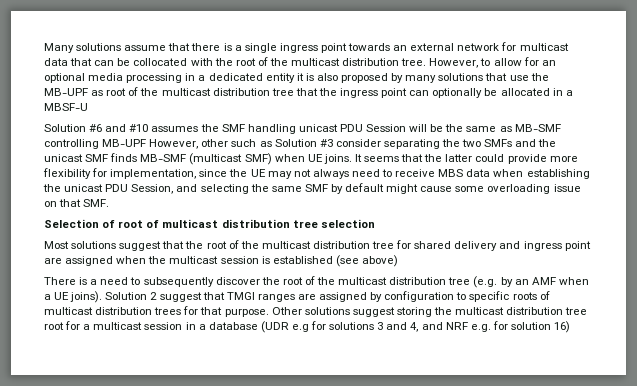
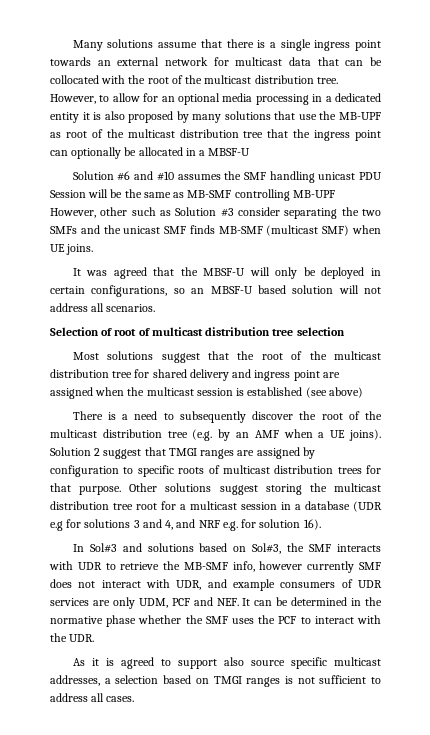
- Solution #6 and #10 assumes the SMF handling unicast PDU Session will be the same as MB-SMF controlling MB-UPF However, other such as Solution #3 consider separating the two SMFs and the unicast SMF finds MB-SMF (multicast SMF) when UE joins. It seems that the latter could provide more flexibility for implementation, since the UE may not always need to receive MBS data when establishing the unicast PDU Session, and selecting the same SMF by default might cause some overloading issue on that SMF.
+ Solution #6 and #10 assumes the SMF handling unicast PDU Session will be the same as MB-SMF controlling MB-UPF However, other such as Solution #3 consider separating the two SMFs and the unicast SMF finds MB-SMF (multicast SMF) when UE joins.
+ It was agreed that the MBSF-U will only be deployed in certain configurations, so an MBSF-U based solution will not address all scenarios.
- Other solutions suggest storing the multicast distribution tree root for a multicast session in a database (UDR e.g for solutions 3 and 4, and NRF e.g. for solution 16)
+ Other solutions suggest storing the multicast distribution tree root for a multicast session in a database (UDR e.g for solutions 3 and 4, and NRF e.g. for solution 16).
+ In Sol#3 and solutions based on Sol#3, the SMF interacts with UDR to retrieve the MB-SMF info, however currently SMF does not interact with UDR, and example consumers of UDR services are only UDM, PCF and NEF. It can be determined in the normative phase whether the SMF uses the PCF to interact with the UDR.
+ As it is agreed to support also source specific multicast addresses, a selection based on TMGI ranges is not sufficient to address all cases.

